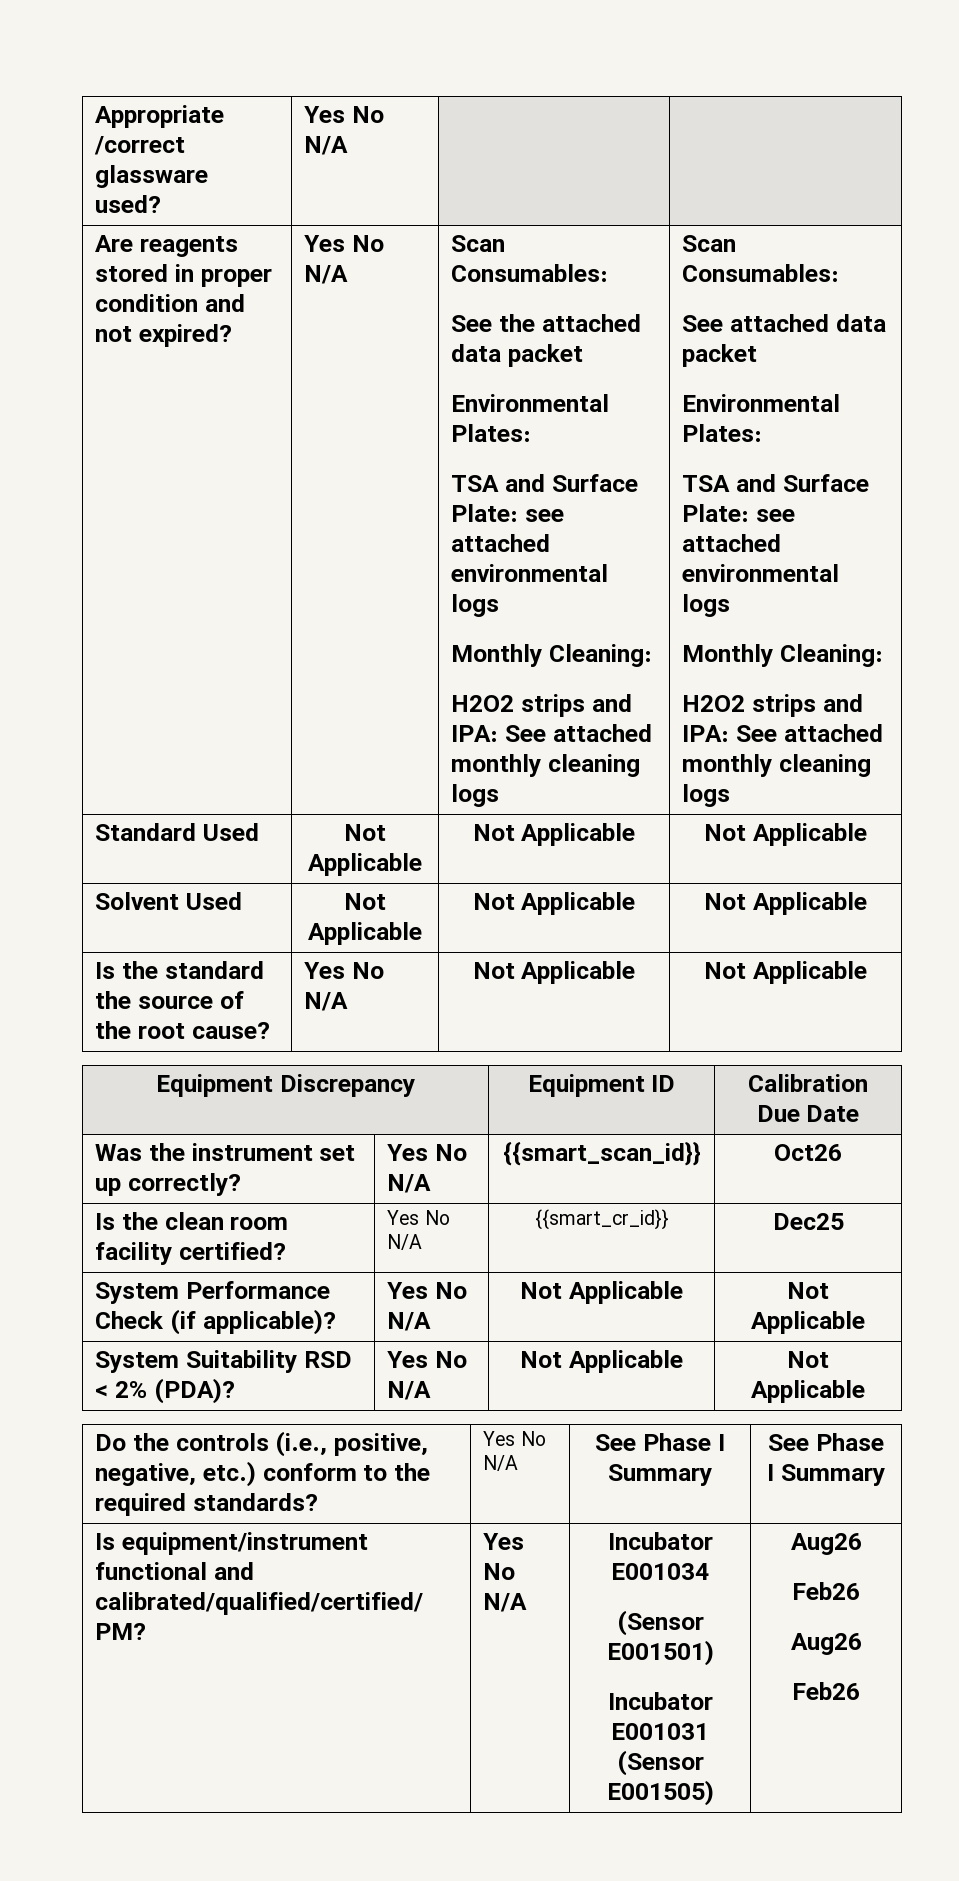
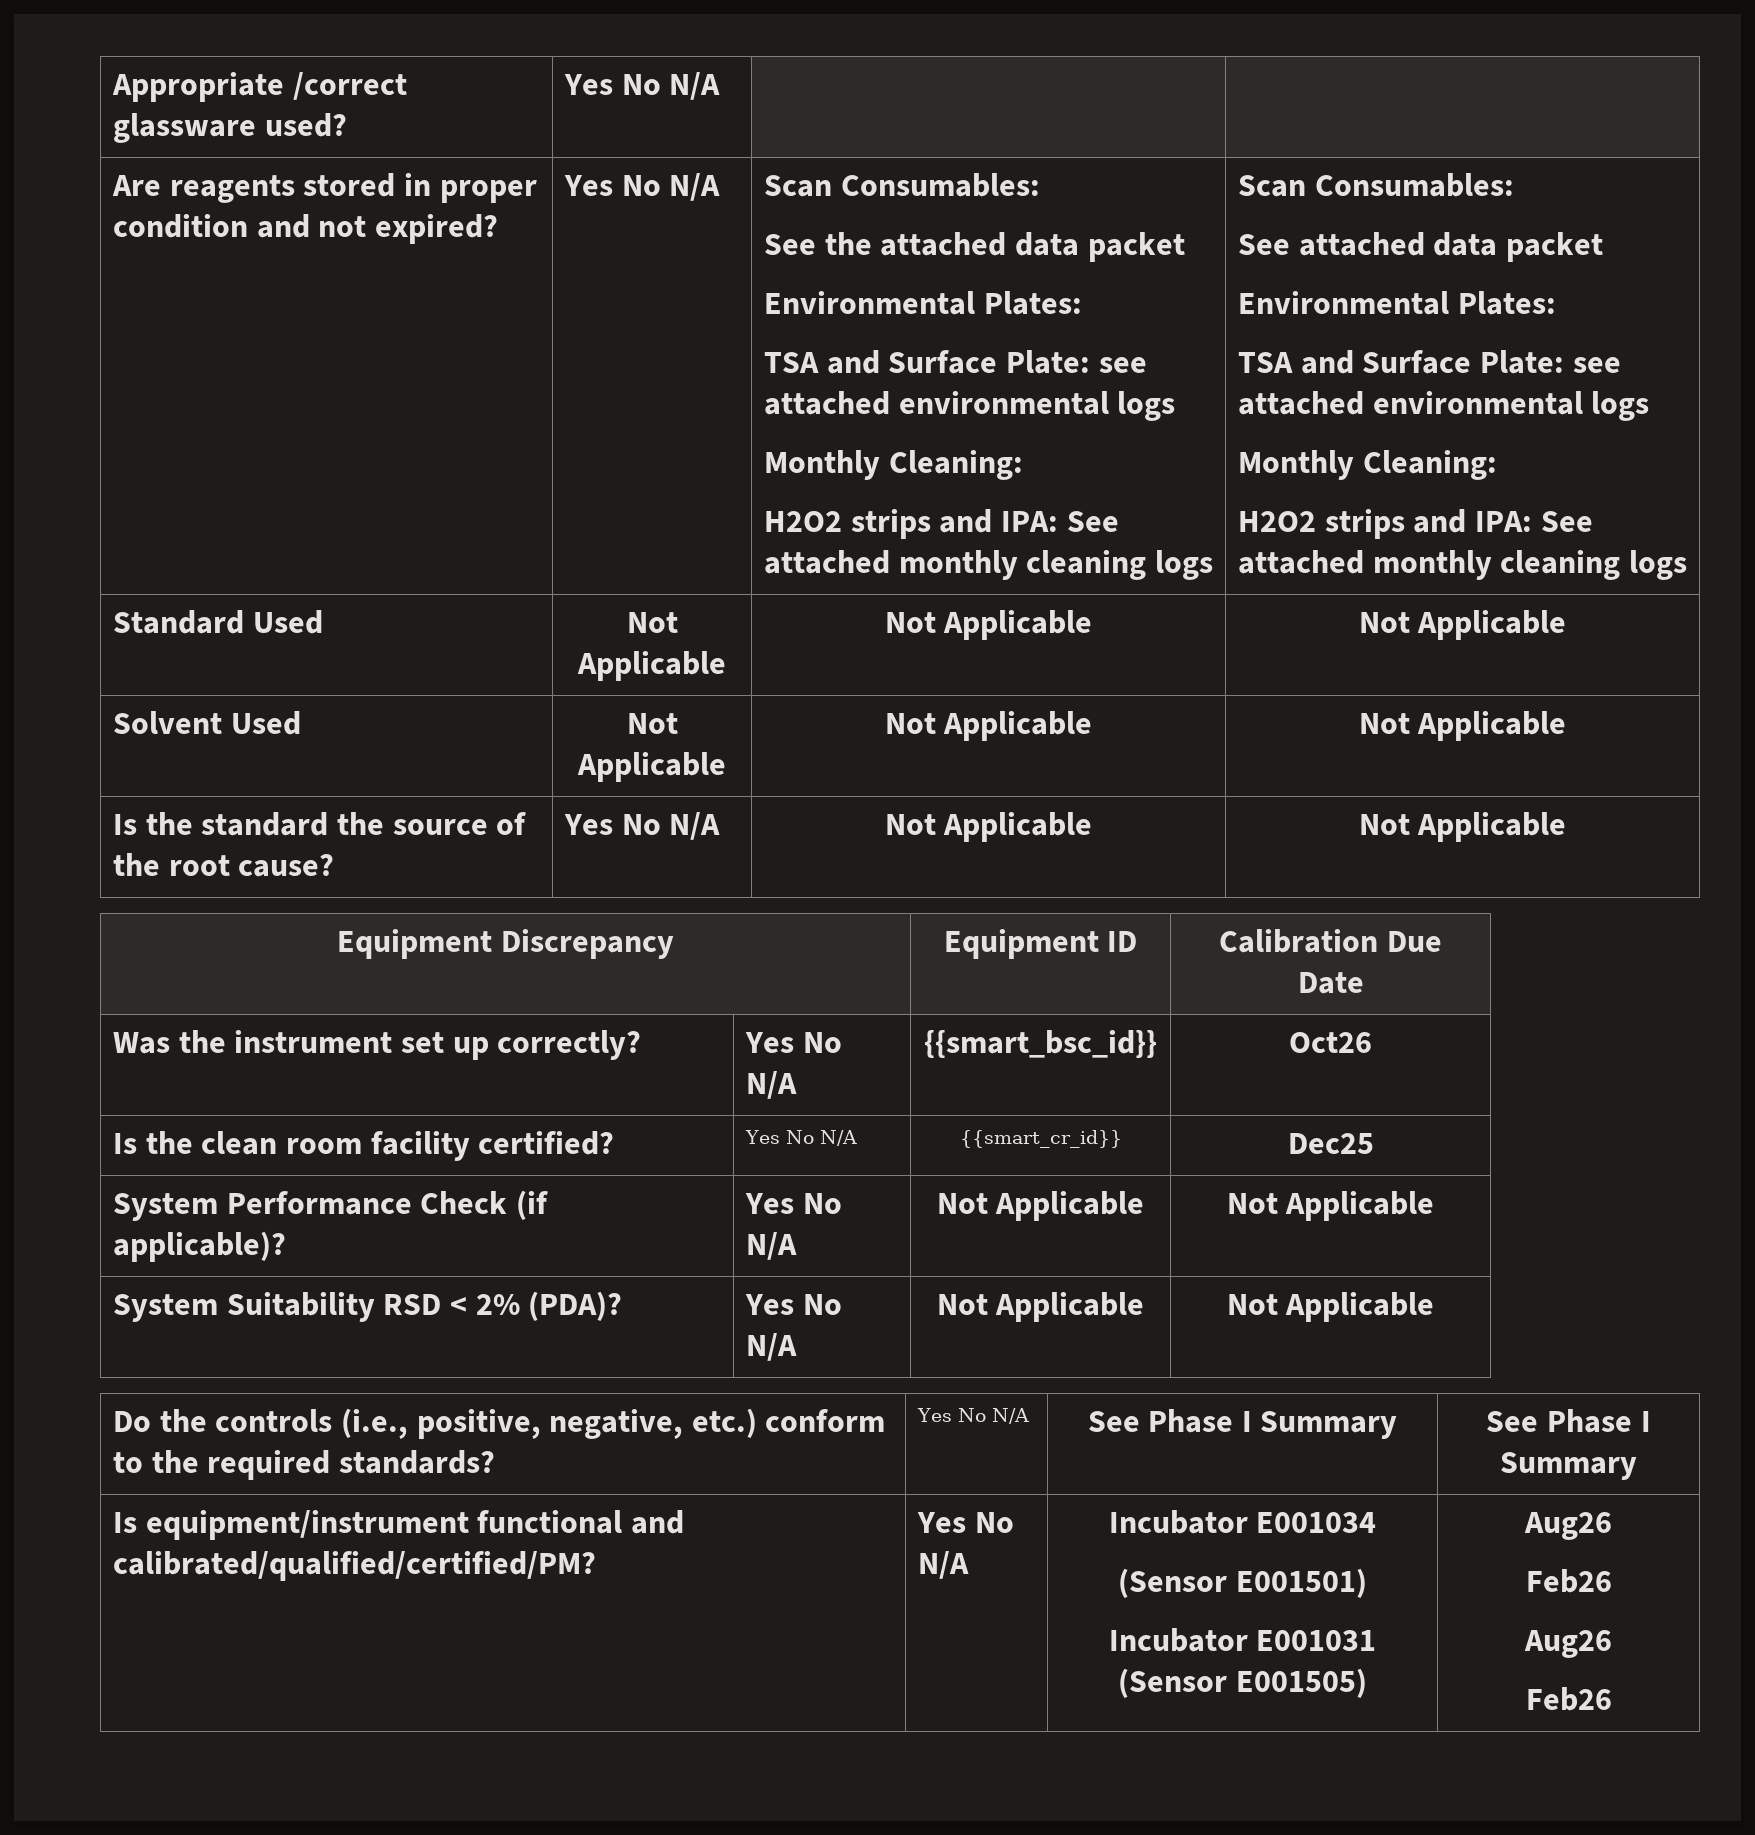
- Was the instrument set up correctly? | Yes No N/A | {{smart_scan_id}} | Oct26
+ Was the instrument set up correctly? | Yes No N/A | {{smart_bsc_id}} | Oct26

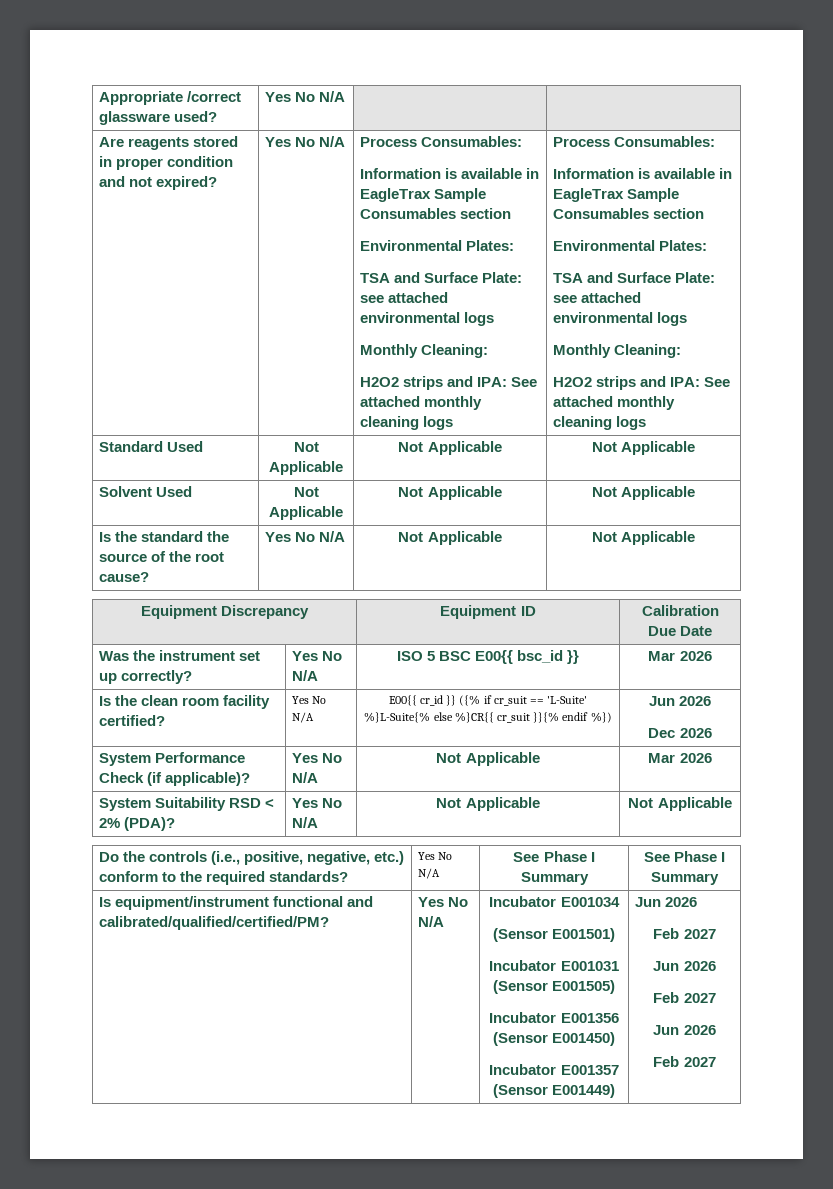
- Yes No N/A | Scan Consumables:
- See the attached data packet
+ Yes No N/A | Process Consumables:
+ Information is available in EagleTrax Sample Consumables section
- H2O2 strips and IPA: See attached monthly cleaning logs | Scan Consumables:
- See attached data packet
+ H2O2 strips and IPA: See attached monthly cleaning logs | Process Consumables:
+ Information is available in EagleTrax Sample Consumables section
- Was the instrument set up correctly? | Yes No N/A | {{smart_bsc_id}} | Oct26
+ Was the instrument set up correctly? | Yes No N/A | ISO 5 BSC E00{{ bsc_id }} | Mar 2026
- Is the clean room facility certified? | Yes No N/A | {{smart_cr_id}} | Dec25
+ Is the clean room facility certified? | Yes No N/A | E00{{ cr_id }} ({% if cr_suit == 'L-Suite' %}L-Suite{% else %}CR{{ cr_suit }}{% endif %}) | Jun 2026
+ Dec 2026
- System Performance Check (if applicable)? | Yes No N/A | Not Applicable | Not Applicable
+ System Performance Check (if applicable)? | Yes No N/A | Not Applicable | Mar 2026
  Is equipment/instrument functional and calibrated/qualified/certified/PM? | Yes No N/A | Incubator E001034
  (Sensor E001501)
- Incubator E001031 (Sensor E001505) | Aug26
- Feb26
- Aug26
- Feb26
+ Incubator E001031 (Sensor E001505)
+ Incubator E001356 (Sensor E001450)
+ Incubator E001357 (Sensor E001449) | Jun 2026
+ Feb 2027
+ Jun 2026
+ Feb 2027
+ Jun 2026
+ Feb 2027

